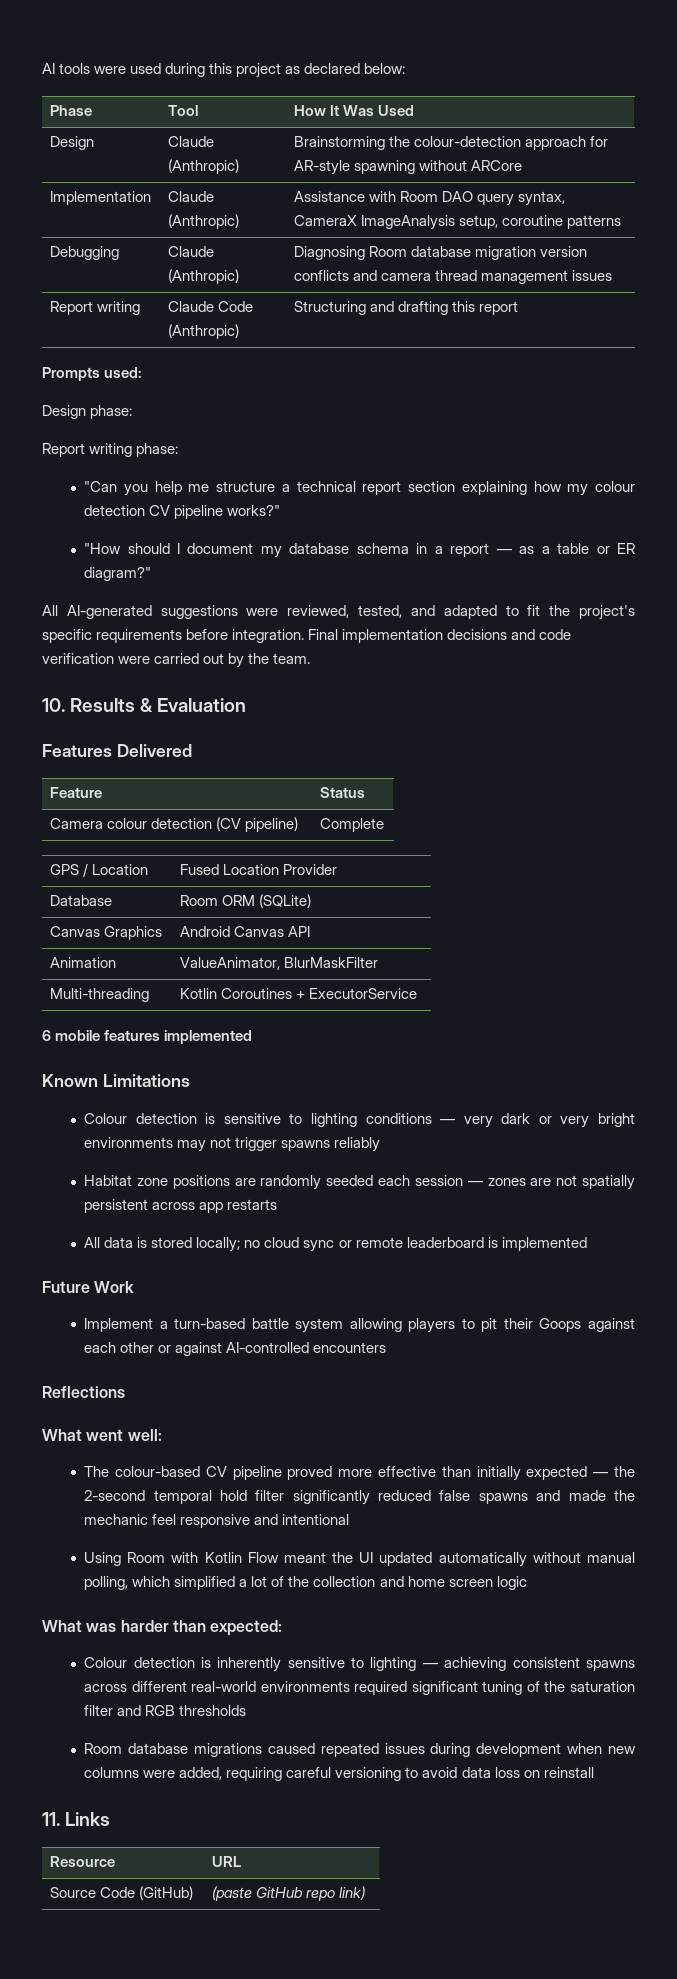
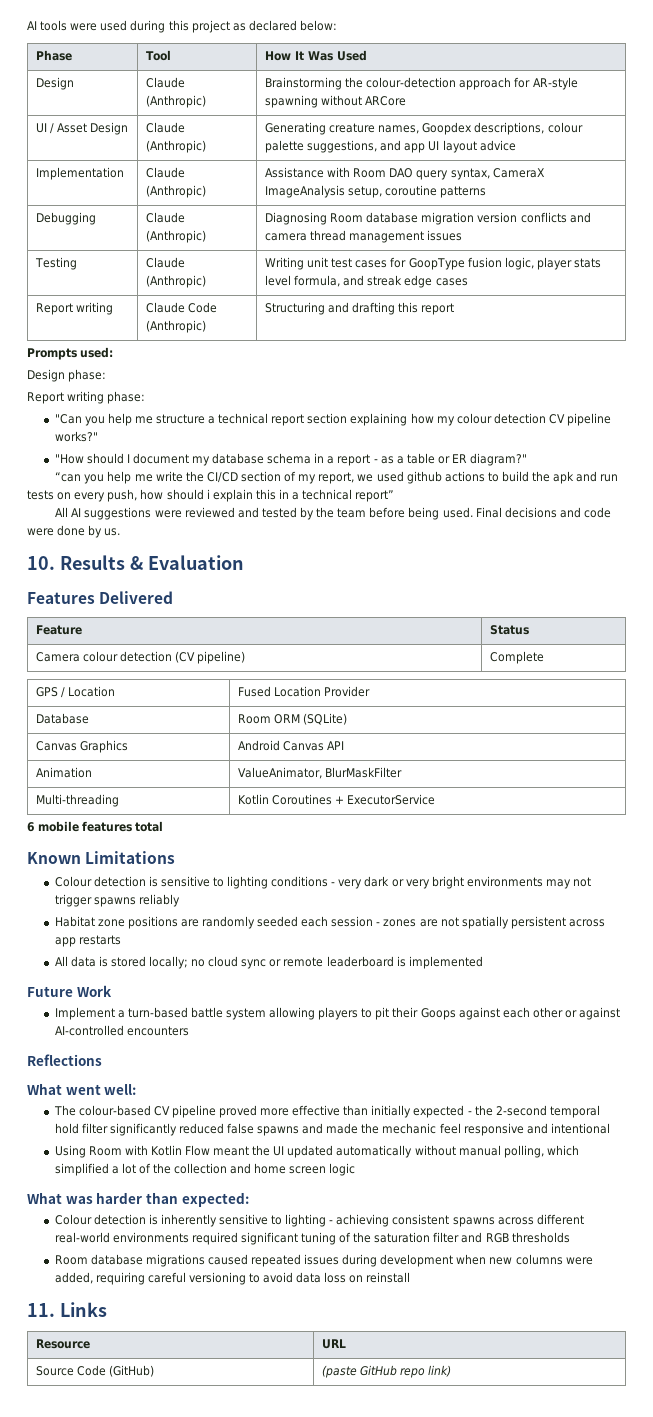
+ UI / Asset Design | Claude (Anthropic) | Generating creature names, Goopdex descriptions, colour palette suggestions, and app UI layout advice
+ Testing | Claude (Anthropic) | Writing unit test cases for GoopType fusion logic, player stats level formula, and streak edge cases
- "How should I document my database schema in a report — as a table or ER diagram?"
+ "How should I document my database schema in a report - as a table or ER diagram?"
- All AI-generated suggestions were reviewed, tested, and adapted to fit the project's specific requirements before integration. Final implementation decisions and code verification were carried out by the team.
+ “can you help me write the CI/CD section of my report, we used github actions to build the apk and run tests on every push, how should i explain this in a technical report”
+ All AI suggestions were reviewed and tested by the team before being used. Final decisions and code were done by us.
- 6 mobile features implemented
+ 6 mobile features total
- Colour detection is sensitive to lighting conditions — very dark or very bright environments may not trigger spawns reliably
+ Colour detection is sensitive to lighting conditions - very dark or very bright environments may not trigger spawns reliably
- Habitat zone positions are randomly seeded each session — zones are not spatially persistent across app restarts
+ Habitat zone positions are randomly seeded each session - zones are not spatially persistent across app restarts
- The colour-based CV pipeline proved more effective than initially expected — the 2-second temporal hold filter significantly reduced false spawns and made the mechanic feel responsive and intentional
+ The colour-based CV pipeline proved more effective than initially expected - the 2-second temporal hold filter significantly reduced false spawns and made the mechanic feel responsive and intentional
- Colour detection is inherently sensitive to lighting — achieving consistent spawns across different real-world environments required significant tuning of the saturation filter and RGB thresholds
+ Colour detection is inherently sensitive to lighting - achieving consistent spawns across different real-world environments required significant tuning of the saturation filter and RGB thresholds

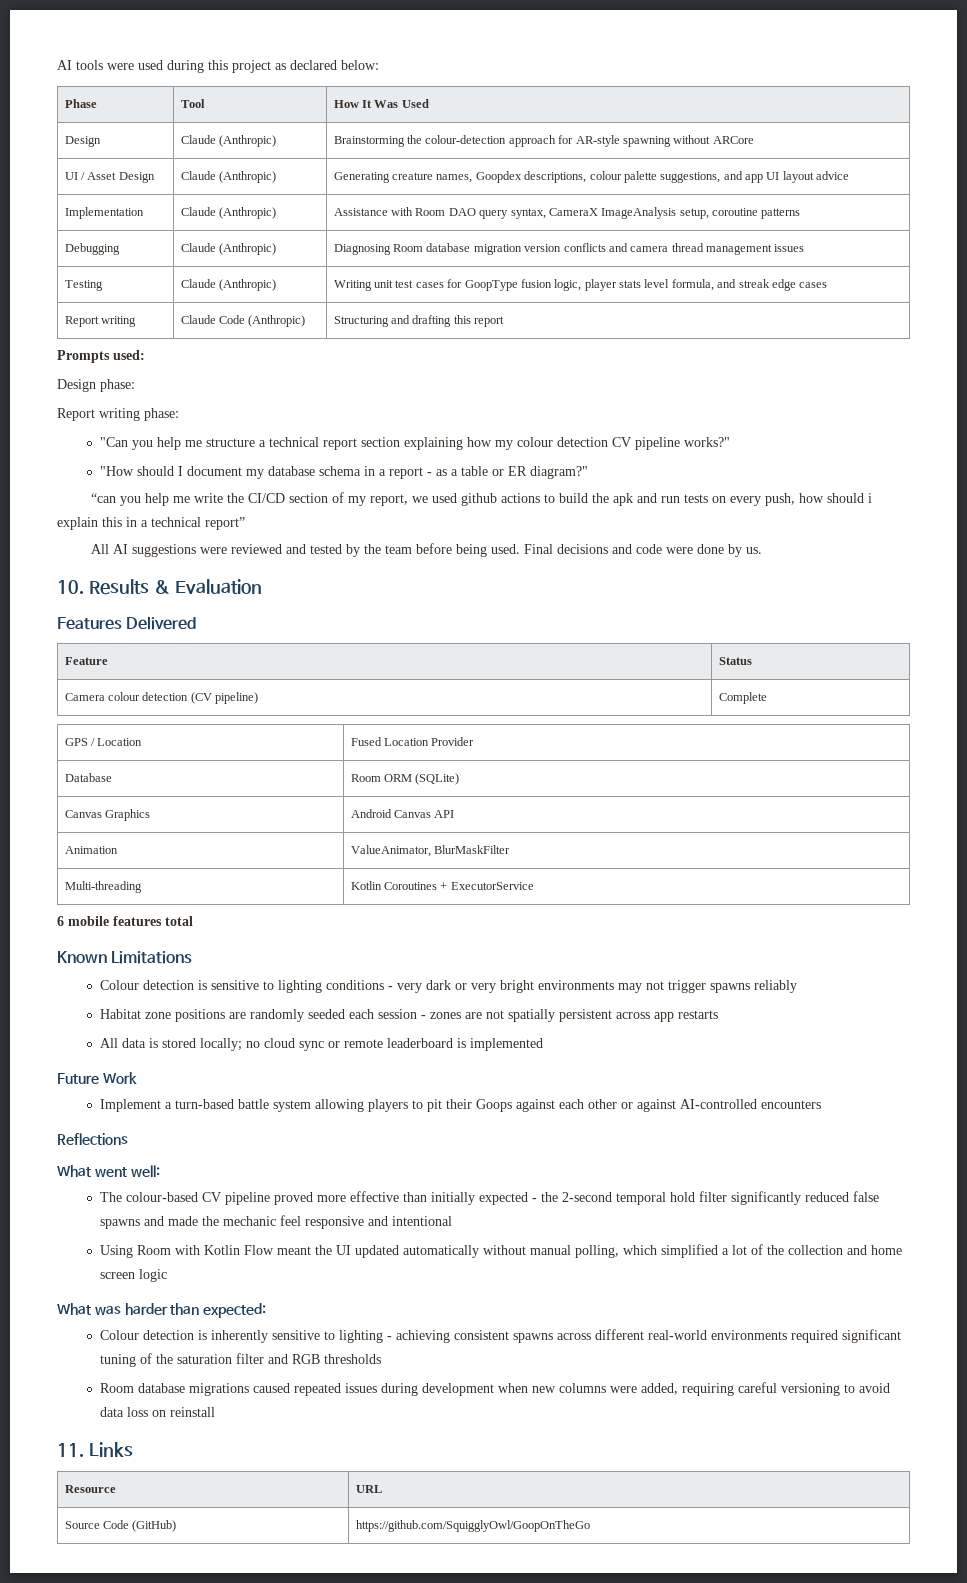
- Source Code (GitHub) | (paste GitHub repo link)
+ Source Code (GitHub) | https://github.com/SquigglyOwl/GoopOnTheGo

